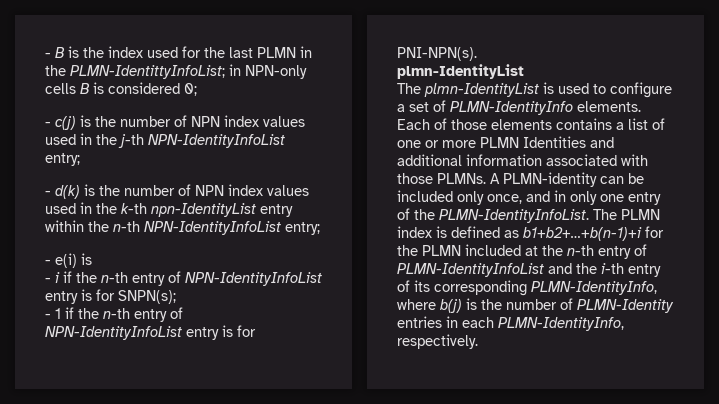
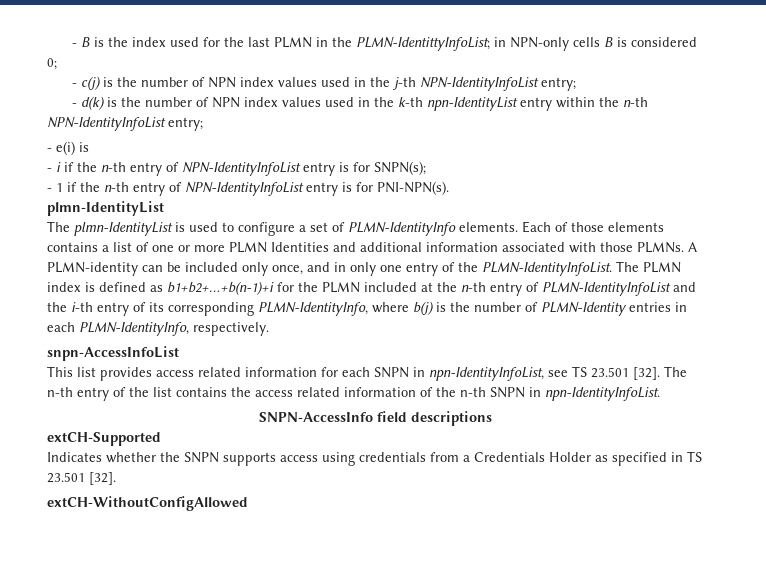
+ snpn-AccessInfoList
+ This list provides access related information for each SNPN in npn-IdentityInfoList, see TS 23.501 [32]. The n-th entry of the list contains the access related information of the n-th SNPN in npn-IdentityInfoList.
+ SNPN-AccessInfo field descriptions
+ extCH-Supported
+ Indicates whether the SNPN supports access using credentials from a Credentials Holder as specified in TS 23.501 [32].
+ extCH-WithoutConfigAllowed

